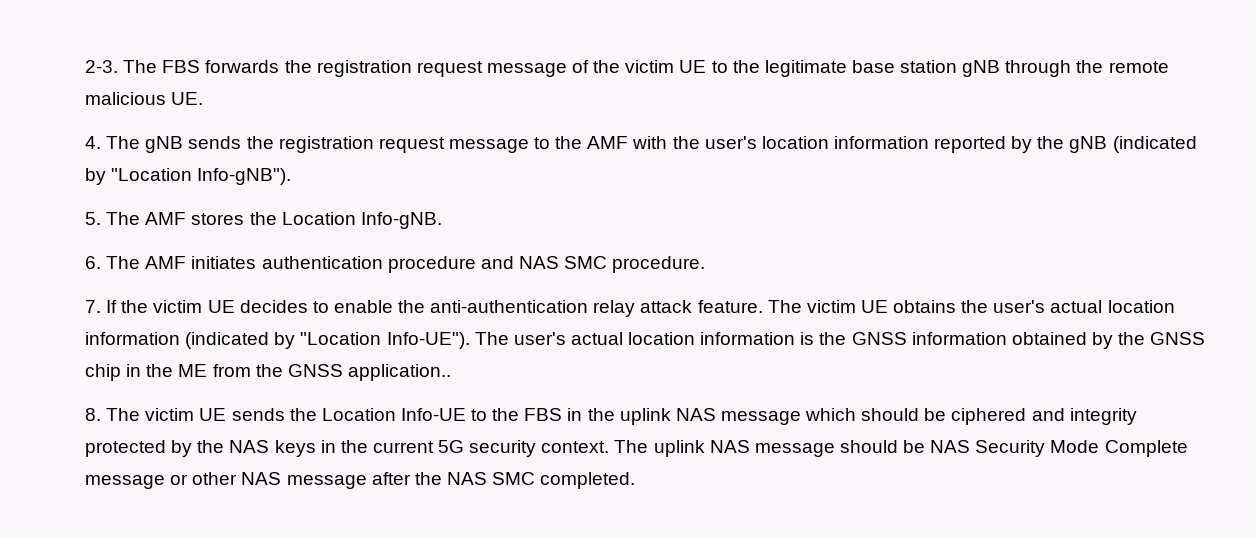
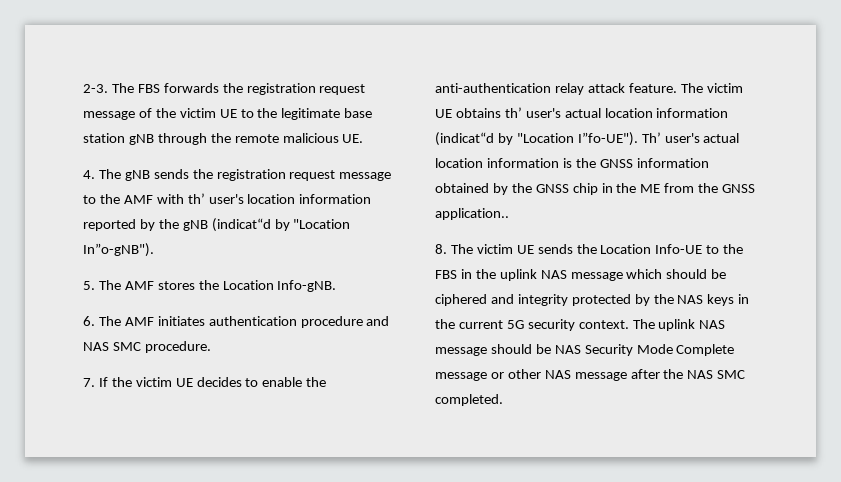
- 4. The gNB sends the registration request message to the AMF with the user's location information reported by the gNB (indicated by "Location Info-gNB").
+ 4. The gNB sends the registration request message to the AMF with th’ user's location information reported by the gNB (indicat“d by "Location In”o-gNB").
- The victim UE obtains the user's actual location information (indicated by "Location Info-UE"). The user's actual location information is the GNSS information obtained by the GNSS chip in the ME from the GNSS application..
+ The victim UE obtains th’ user's actual location information (indicat“d by "Location I”fo-UE"). Th’ user's actual location information is the GNSS information obtained by the GNSS chip in the ME from the GNSS application..

